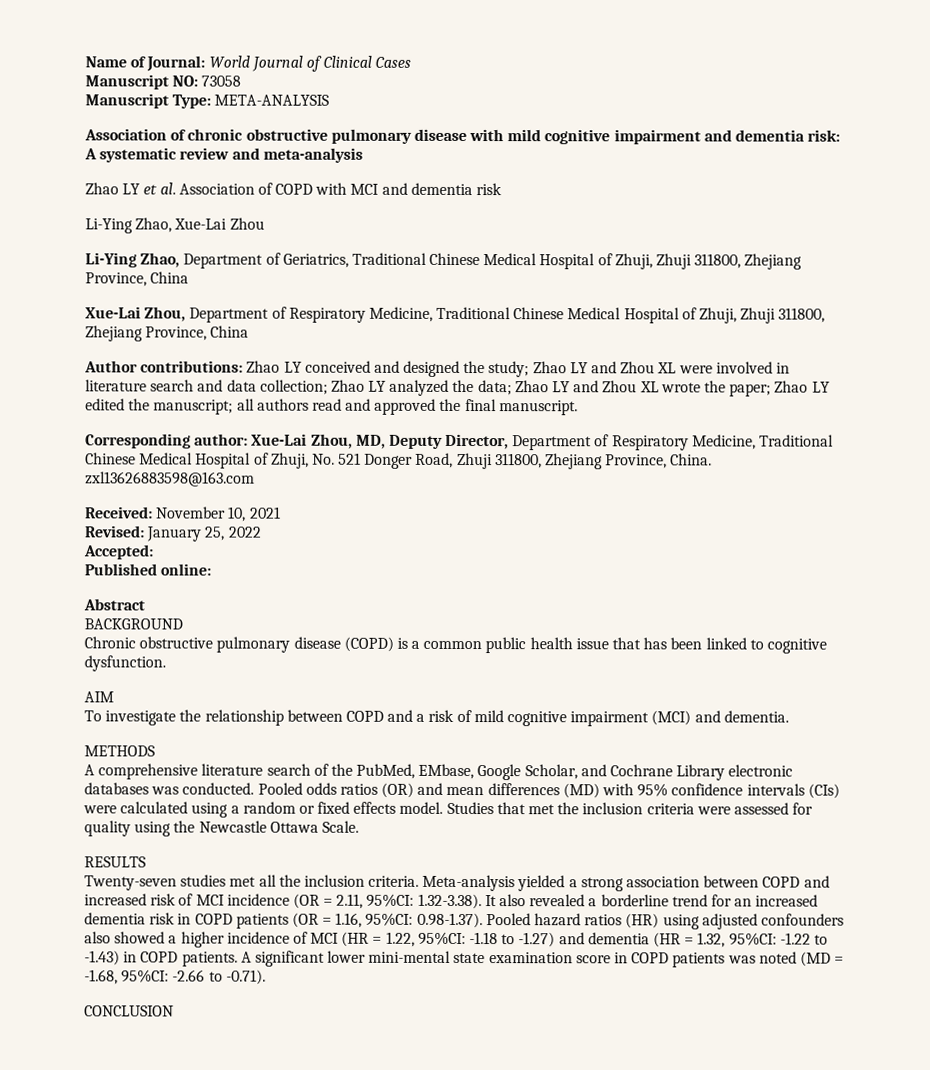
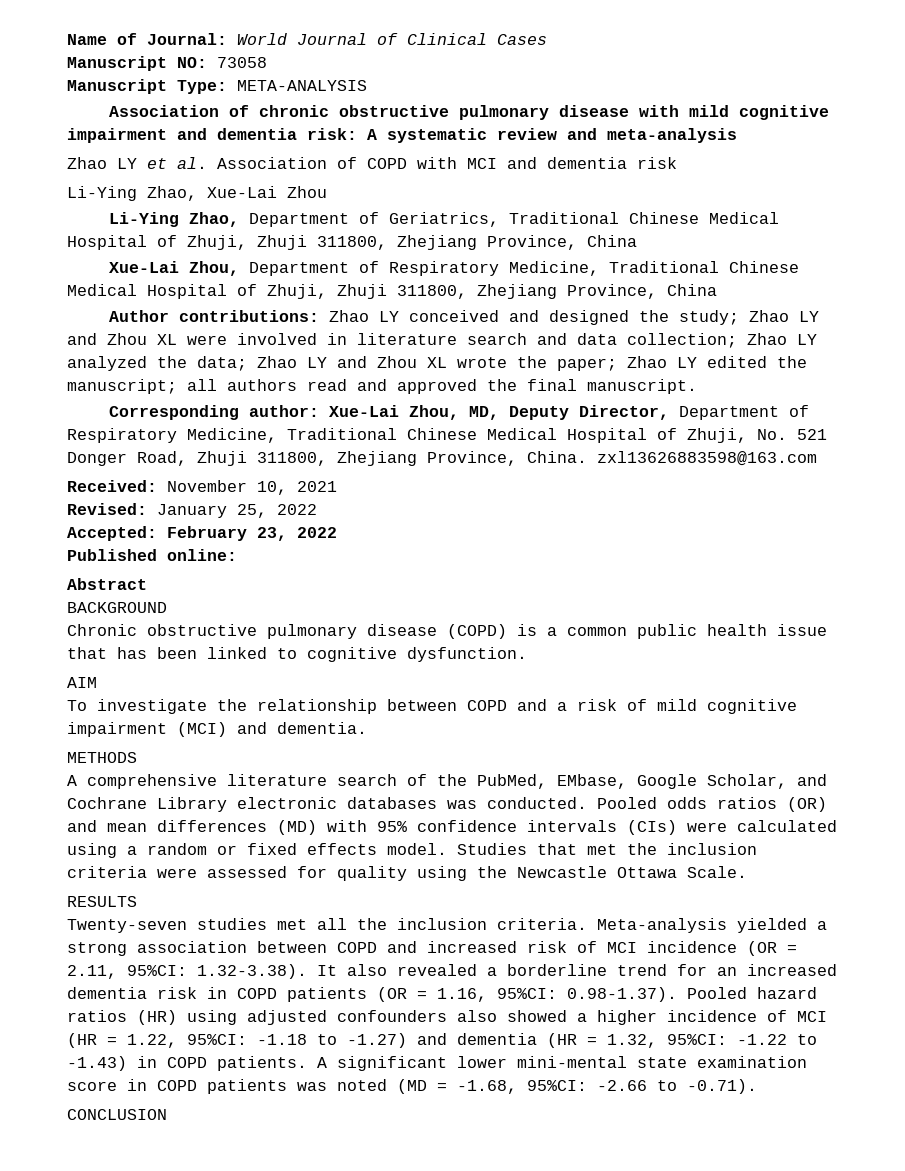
- Accepted:
+ Accepted: February 23, 2022

